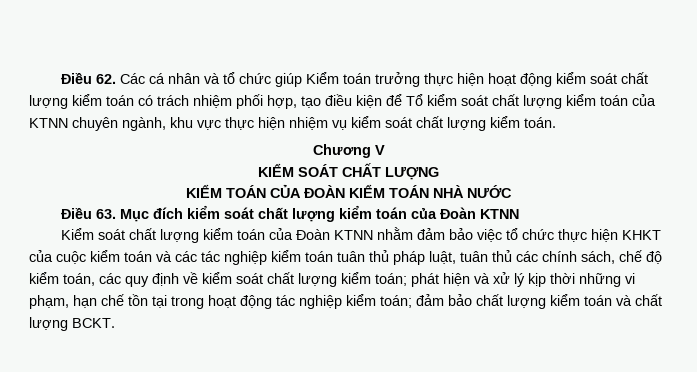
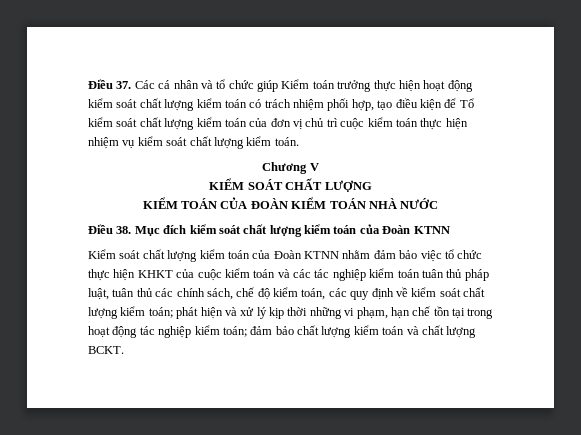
- Điều 62. Các cá nhân và tổ chức giúp Kiểm toán trưởng thực hiện hoạt động kiểm soát chất lượng kiểm toán có trách nhiệm phối hợp, tạo điều kiện để Tổ kiểm soát chất lượng kiểm toán của KTNN chuyên ngành, khu vực thực hiện nhiệm vụ kiểm soát chất lượng kiểm toán.
+ Điều 37. Các cá nhân và tổ chức giúp Kiểm toán trưởng thực hiện hoạt động kiểm soát chất lượng kiểm toán có trách nhiệm phối hợp, tạo điều kiện để Tổ kiểm soát chất lượng kiểm toán của đơn vị chủ trì cuộc kiểm toán thực hiện nhiệm vụ kiểm soát chất lượng kiểm toán.
- Điều 63. Mục đích kiểm soát chất lượng kiểm toán của Đoàn KTNN
+ Điều 38. Mục đích kiểm soát chất lượng kiểm toán của Đoàn KTNN

